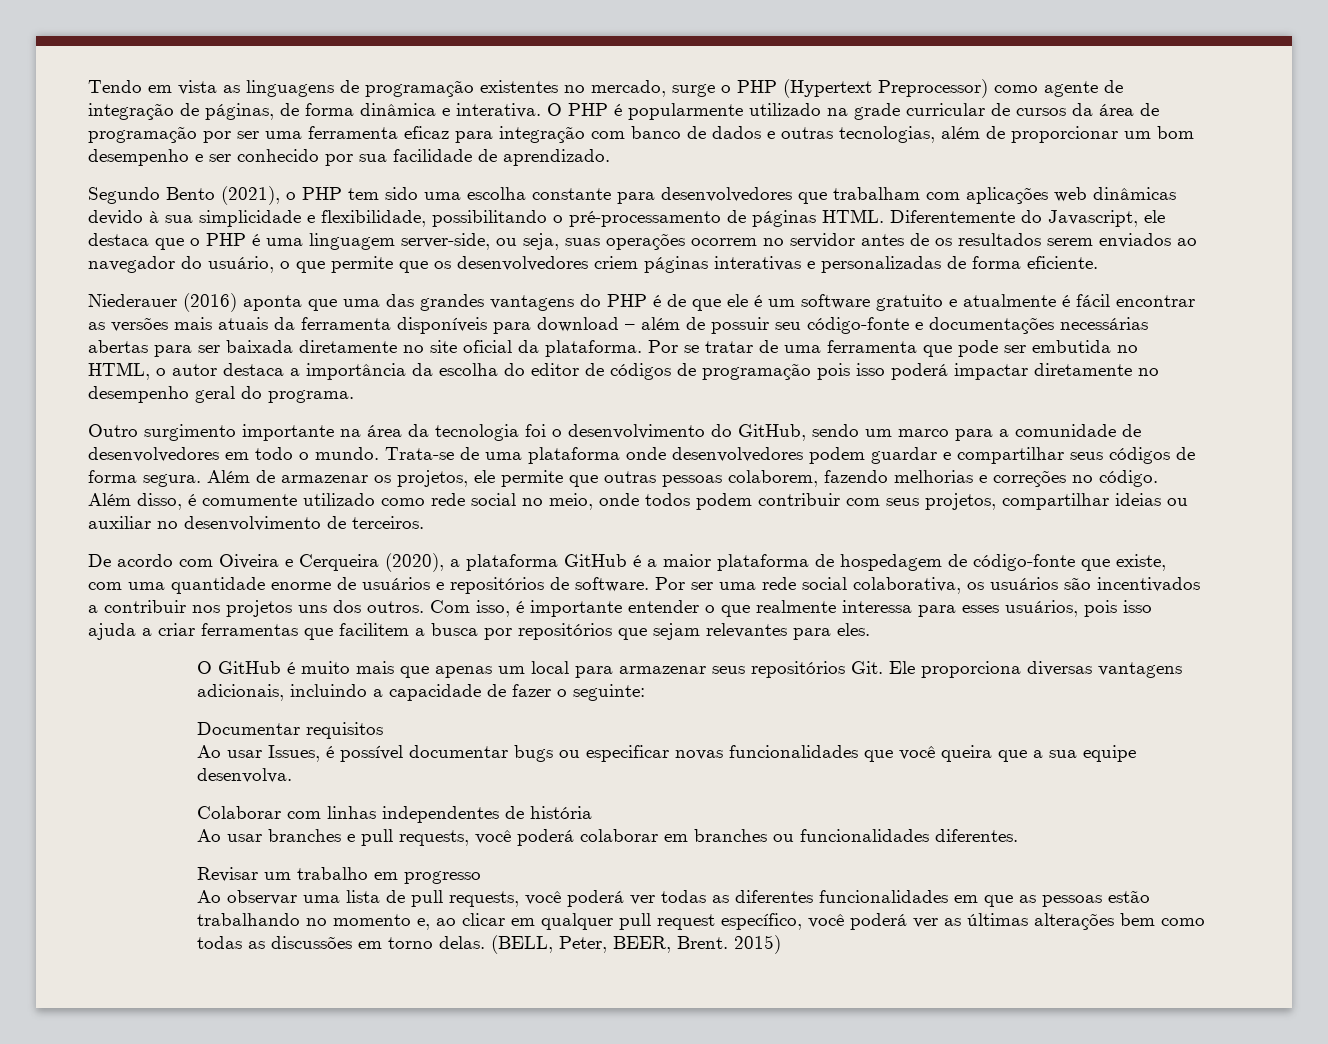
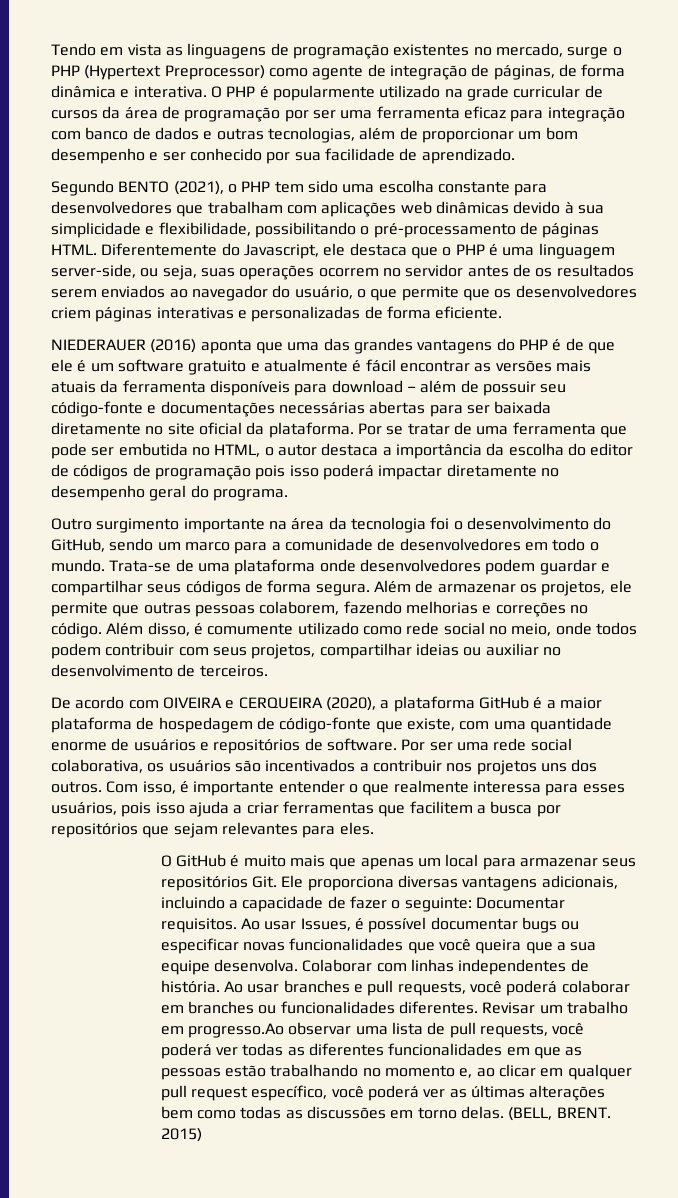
- Segundo Bento (2021), o PHP tem sido uma escolha constante para desenvolvedores que trabalham com aplicações web dinâmicas devido à sua simplicidade e flexibilidade, possibilitando o pré-processamento de páginas HTML.
+ Segundo BENTO (2021), o PHP tem sido uma escolha constante para desenvolvedores que trabalham com aplicações web dinâmicas devido à sua simplicidade e flexibilidade, possibilitando o pré-processamento de páginas HTML.
- Niederauer (2016) aponta que uma das grandes vantagens do PHP é de que ele é um software gratuito e atualmente é fácil encontrar as versões mais atuais da ferramenta disponíveis para download – além de possuir seu código-fonte e documentações necessárias abertas para ser baixada diretamente no site oficial da plataforma.
+ NIEDERAUER (2016) aponta que uma das grandes vantagens do PHP é de que ele é um software gratuito e atualmente é fácil encontrar as versões mais atuais da ferramenta disponíveis para download – além de possuir seu código-fonte e documentações necessárias abertas para ser baixada diretamente no site oficial da plataforma.
- De acordo com Oiveira e Cerqueira (2020), a plataforma GitHub é a maior plataforma de hospedagem de código-fonte que existe, com uma quantidade enorme de usuários e repositórios de software.
+ De acordo com OIVEIRA e CERQUEIRA (2020), a plataforma GitHub é a maior plataforma de hospedagem de código-fonte que existe, com uma quantidade enorme de usuários e repositórios de software.
- O GitHub é muito mais que apenas um local para armazenar seus repositórios Git. Ele proporciona diversas vantagens adicionais, incluindo a capacidade de fazer o seguinte:
- Documentar requisitos
- Ao usar Issues, é possível documentar bugs ou especificar novas funcionalidades que você queira que a sua equipe desenvolva.
- Colaborar com linhas independentes de história
- Ao usar branches e pull requests, você poderá colaborar em branches ou funcionalidades diferentes.
- Revisar um trabalho em progresso
- Ao observar uma lista de pull requests, você poderá ver todas as diferentes funcionalidades em que as pessoas estão trabalhando no momento e, ao clicar em qualquer pull request específico, você poderá ver as últimas alterações bem como todas as discussões em torno delas.
+ O GitHub é muito mais que apenas um local para armazenar seus repositórios Git. Ele proporciona diversas vantagens adicionais, incluindo a capacidade de fazer o seguinte: Documentar requisitos. Ao usar Issues, é possível documentar bugs ou especificar novas funcionalidades que você queira que a sua equipe desenvolva. Colaborar com linhas independentes de história. Ao usar branches e pull requests, você poderá colaborar em branches ou funcionalidades diferentes. Revisar um trabalho em progresso.Ao observar uma lista de pull requests, você poderá ver todas as diferentes funcionalidades em que as pessoas estão trabalhando no momento e, ao clicar em qualquer pull request específico, você poderá ver as últimas alterações bem como todas as discussões em torno delas.
- (BELL, Peter, BEER, Brent.
+ (BELL, BRENT.

